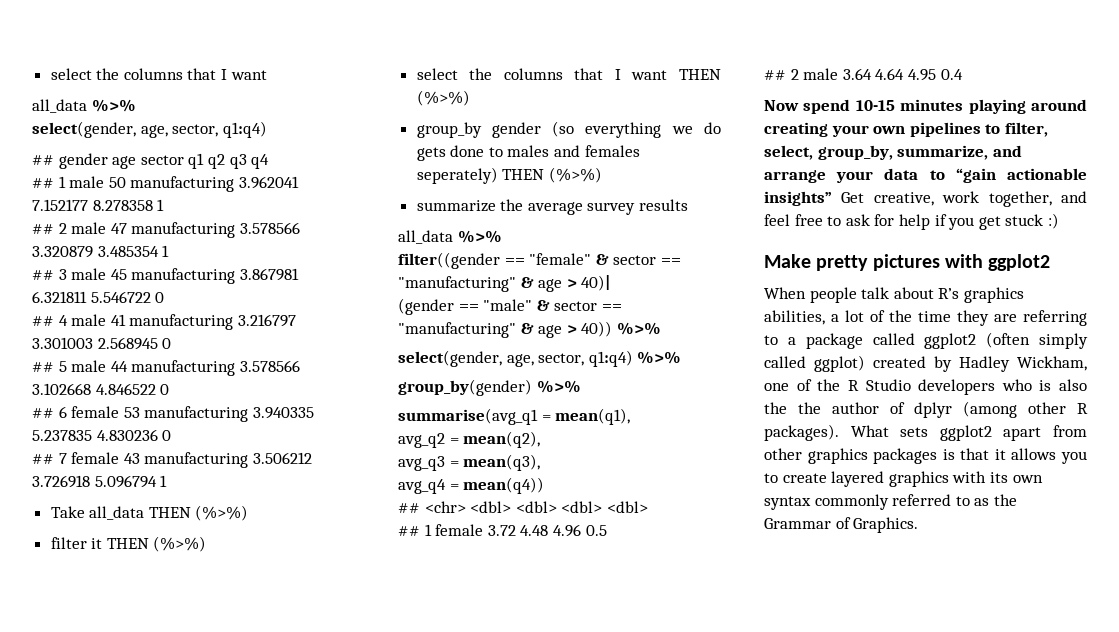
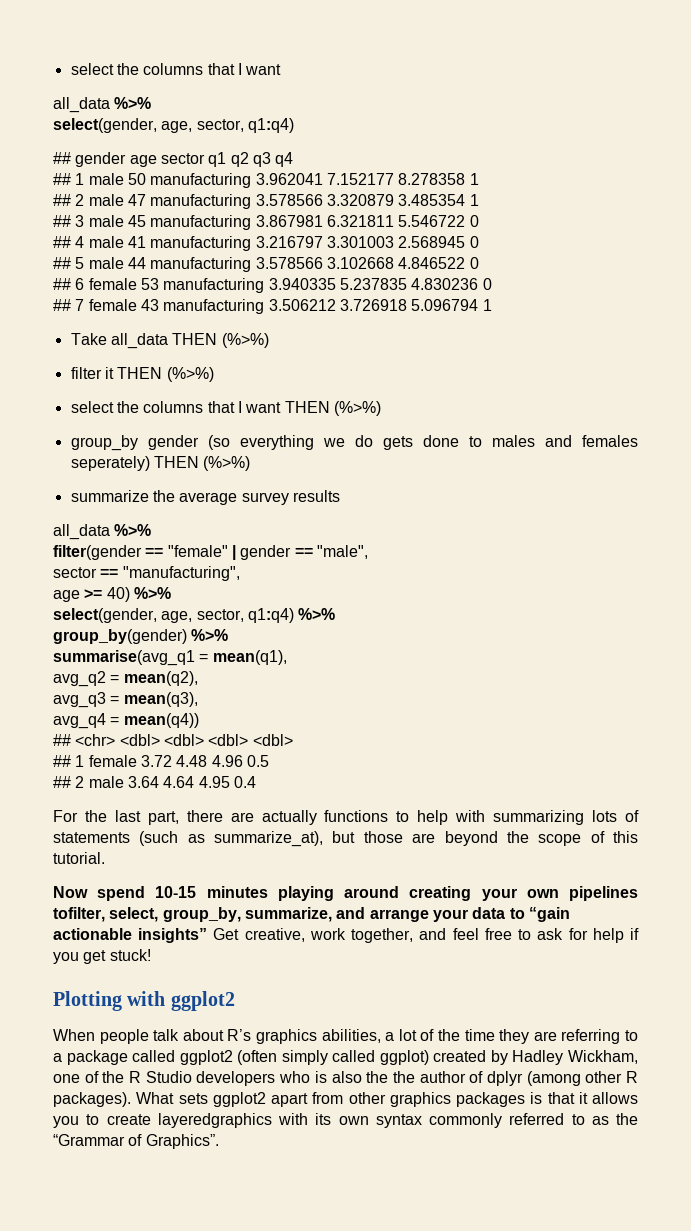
- filter((gender == "female" & sector == "manufacturing" & age > 40)|
- (gender == "male" & sector == "manufacturing" & age > 40)) %>%
+ filter(gender == "female" | gender == "male",
+ sector == "manufacturing",
+ age >= 40) %>%
+ For the last part, there are actually functions to help with summarizing lots of statements (such as summarize_at), but those are beyond the scope of this tutorial.
- Now spend 10-15 minutes playing around creating your own pipelines to filter, select, group_by, summarize, and arrange your data to “gain actionable insights” Get creative, work together, and feel free to ask for help if you get stuck :)
- Make pretty pictures with ggplot2
+ Now spend 10-15 minutes playing around creating your own pipelines tofilter, select, group_by, summarize, and arrange your data to “gain actionable insights” Get creative, work together, and feel free to ask for help if you get stuck!
+ Plotting with ggplot2
- What sets ggplot2 apart from other graphics packages is that it allows you to create layered graphics with its own syntax commonly referred to as the Grammar of Graphics.
+ What sets ggplot2 apart from other graphics packages is that it allows you to create layeredgraphics with its own syntax commonly referred to as the “Grammar of Graphics”.

